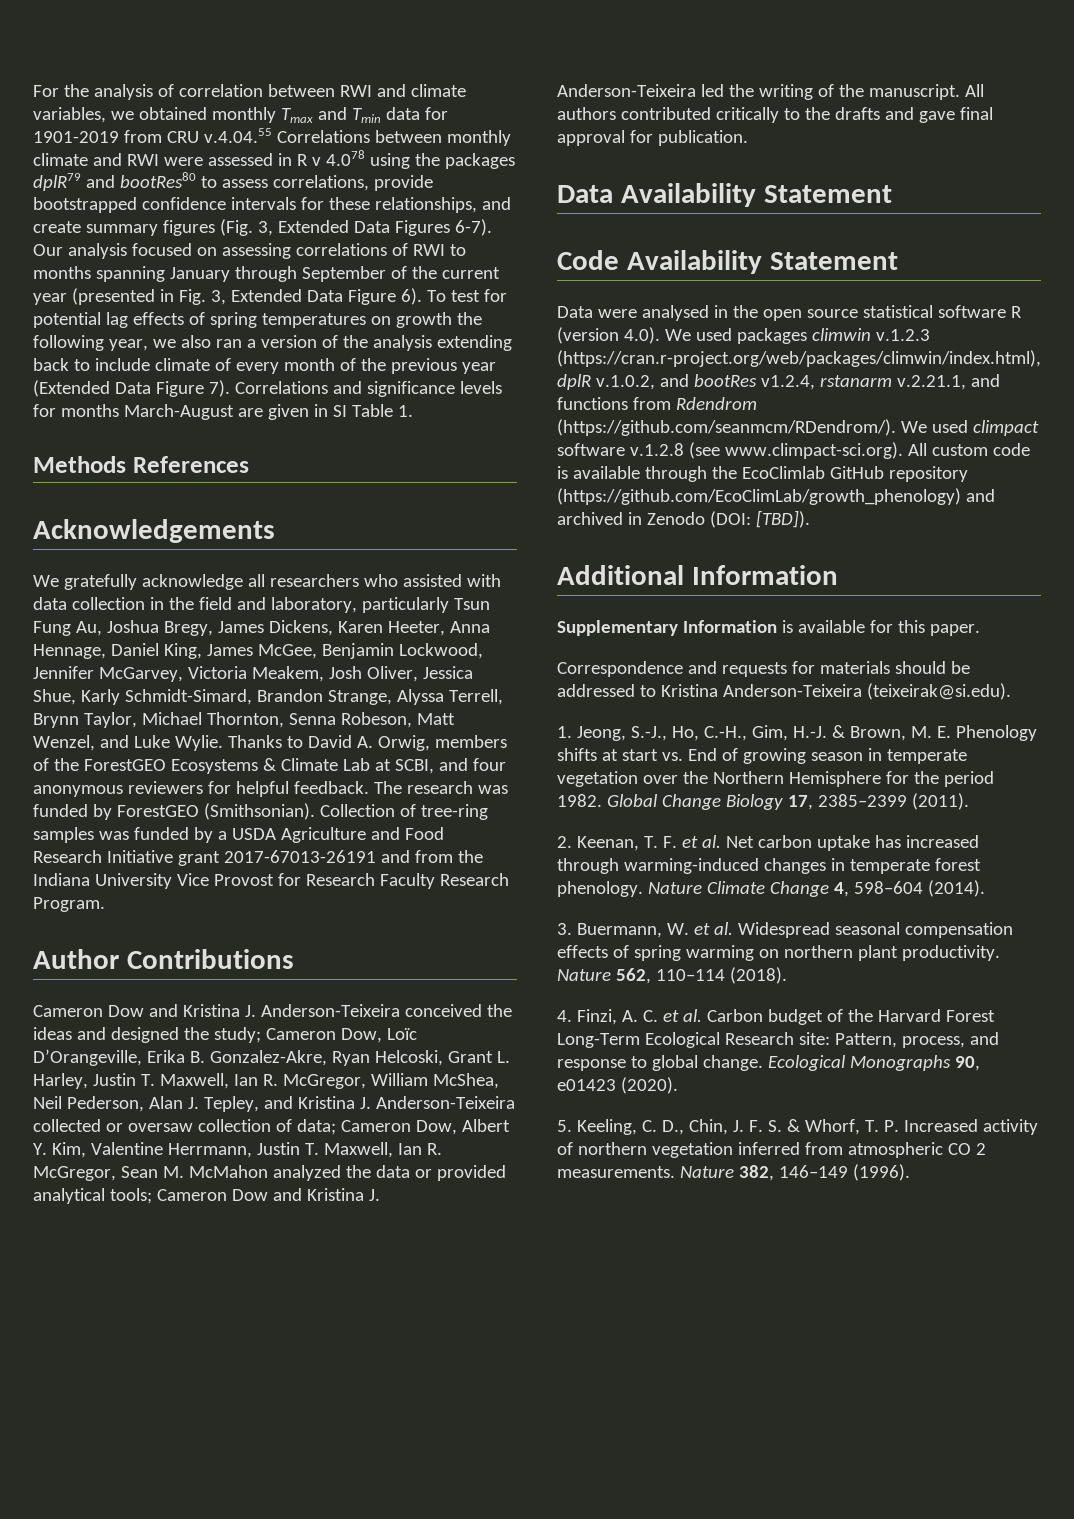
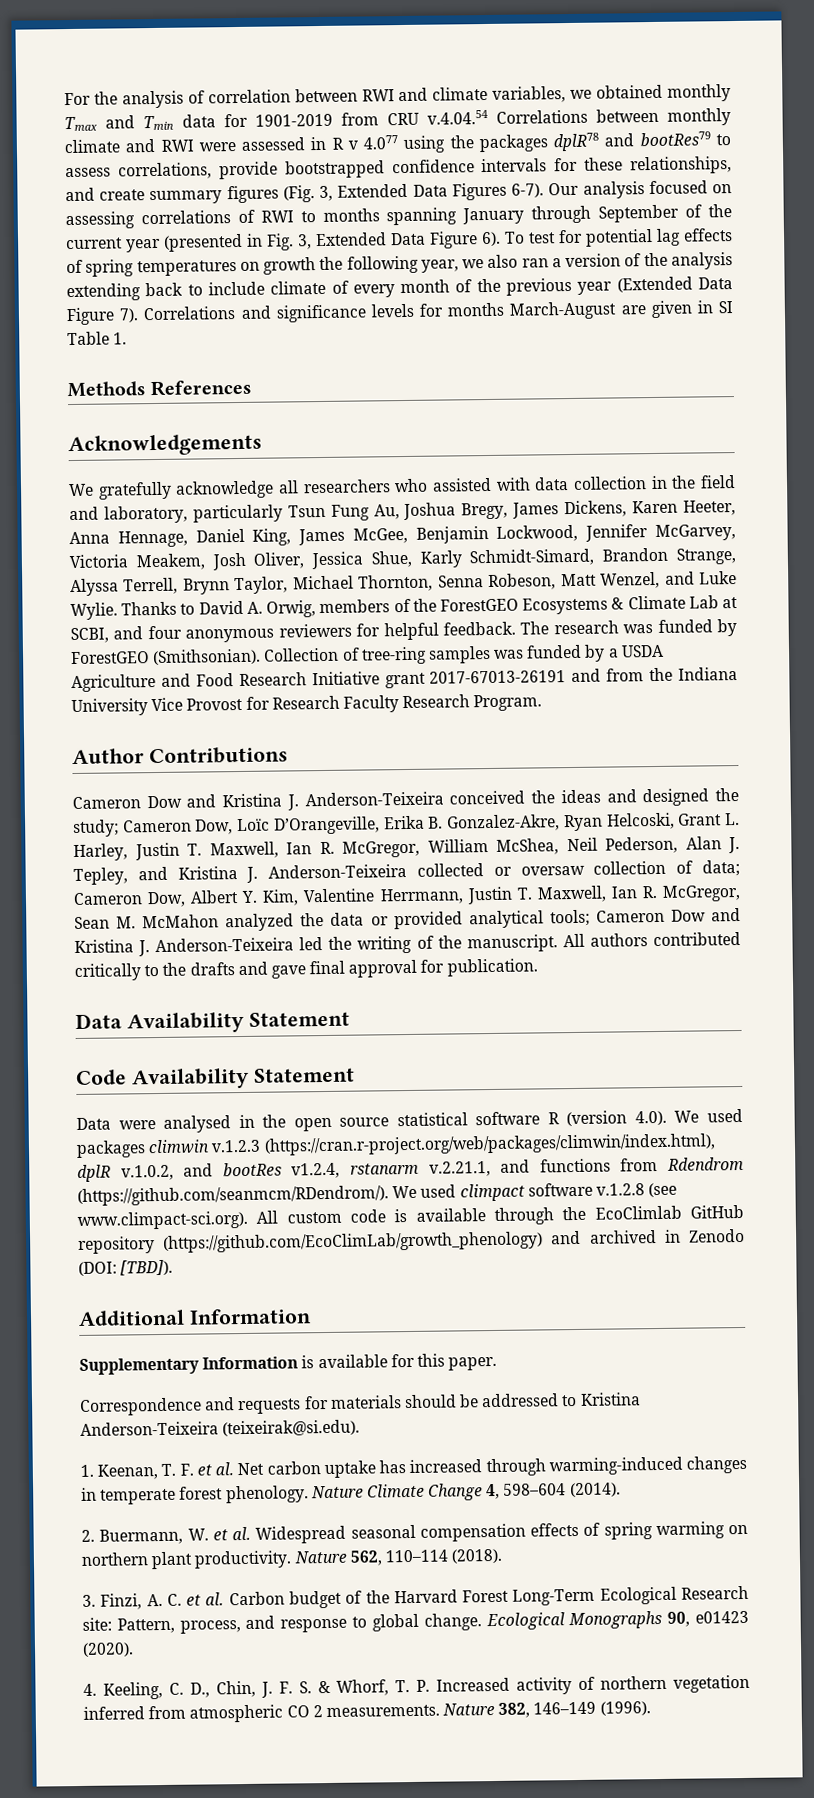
- For the analysis of correlation between RWI and climate variables, we obtained monthly Tmax and Tmin data for 1901-2019 from CRU v.4.04.55 Correlations between monthly climate and RWI were assessed in R v 4.078 using the packages dplR79 and bootRes80 to assess correlations, provide bootstrapped confidence intervals for these relationships, and create summary figures (Fig. 3, Extended Data Figures 6-7).
+ For the analysis of correlation between RWI and climate variables, we obtained monthly Tmax and Tmin data for 1901-2019 from CRU v.4.04.54 Correlations between monthly climate and RWI were assessed in R v 4.077 using the packages dplR78 and bootRes79 to assess correlations, provide bootstrapped confidence intervals for these relationships, and create summary figures (Fig. 3, Extended Data Figures 6-7).
- 1. Jeong, S.-J., Ho, C.-H., Gim, H.-J. & Brown, M. E. Phenology shifts at start vs. End of growing season in temperate vegetation over the Northern Hemisphere for the period 1982. Global Change Biology 17, 2385–2399 (2011).
- 2. Keenan, T. F. et al. Net carbon uptake has increased through warming-induced changes in temperate forest phenology.
+ 1. Keenan, T. F. et al. Net carbon uptake has increased through warming-induced changes in temperate forest phenology.
- 3. Buermann, W. et al. Widespread seasonal compensation effects of spring warming on northern plant productivity.
+ 2. Buermann, W. et al. Widespread seasonal compensation effects of spring warming on northern plant productivity.
- 4. Finzi, A. C. et al. Carbon budget of the Harvard Forest Long-Term Ecological Research site: Pattern, process, and response to global change.
+ 3. Finzi, A. C. et al. Carbon budget of the Harvard Forest Long-Term Ecological Research site: Pattern, process, and response to global change.
- 5. Keeling, C. D., Chin, J. F. S. & Whorf, T. P. Increased activity of northern vegetation inferred from atmospheric CO 2 measurements.
+ 4. Keeling, C. D., Chin, J. F. S. & Whorf, T. P. Increased activity of northern vegetation inferred from atmospheric CO 2 measurements.

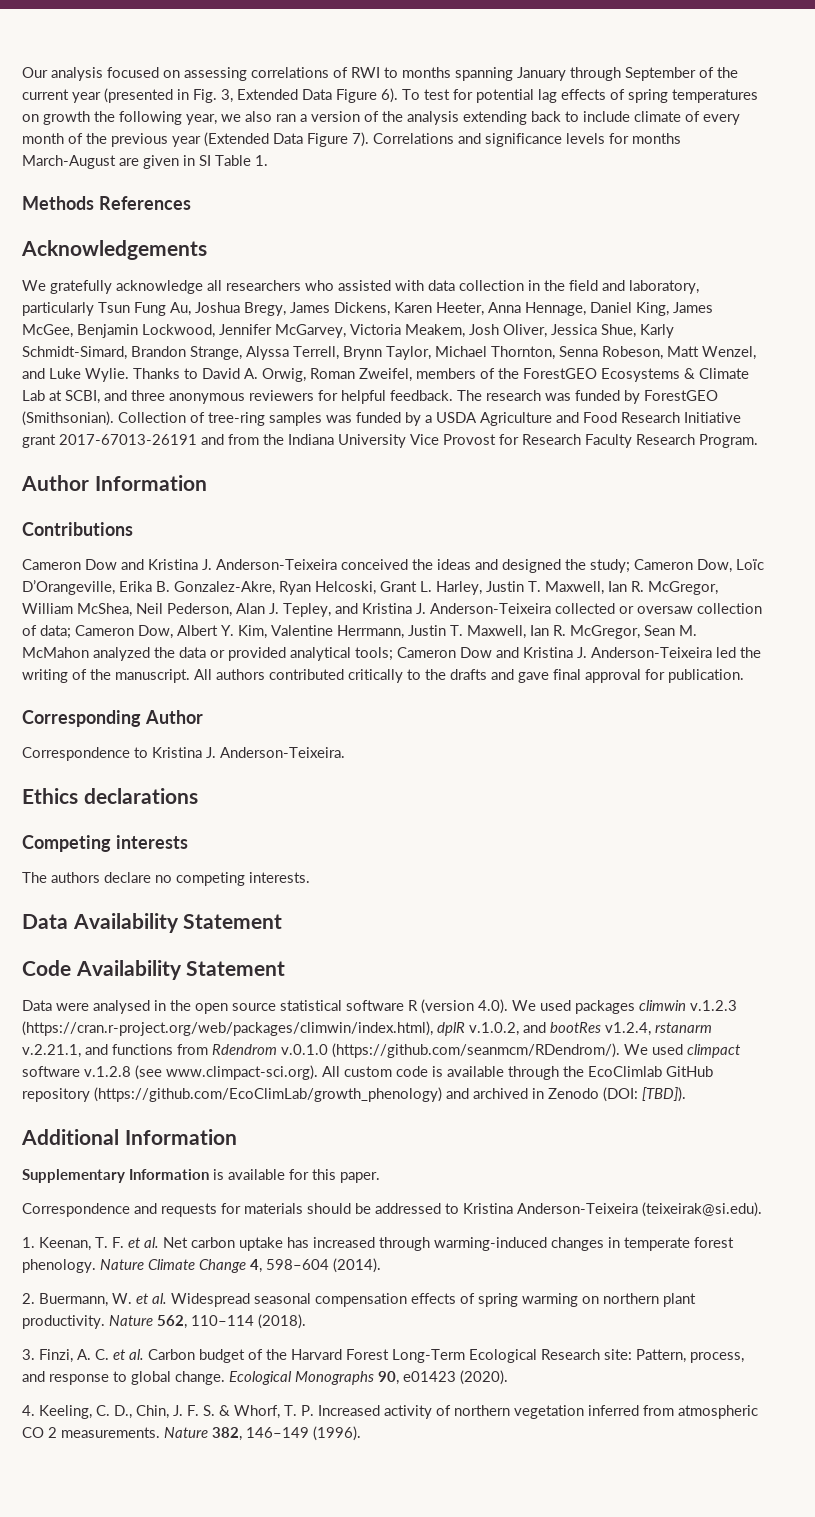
- For the analysis of correlation between RWI and climate variables, we obtained monthly Tmax and Tmin data for 1901-2019 from CRU v.4.04.54 Correlations between monthly climate and RWI were assessed in R v 4.077 using the packages dplR78 and bootRes79 to assess correlations, provide bootstrapped confidence intervals for these relationships, and create summary figures (Fig. 3, Extended Data Figures 6-7).
- Thanks to David A. Orwig, members of the ForestGEO Ecosystems & Climate Lab at SCBI, and four anonymous reviewers for helpful feedback.
+ Thanks to David A. Orwig, Roman Zweifel, members of the ForestGEO Ecosystems & Climate Lab at SCBI, and three anonymous reviewers for helpful feedback.
- Author Contributions
+ Author Information
+ Contributions
+ Corresponding Author
+ Correspondence to Kristina J. Anderson-Teixeira.
+ Ethics declarations
+ Competing interests
+ The authors declare no competing interests.
- Data were analysed in the open source statistical software R (version 4.0). We used packages climwin v.1.2.3 (https://cran.r-project.org/web/packages/climwin/index.html), dplR v.1.0.2, and bootRes v1.2.4, rstanarm v.2.21.1, and functions from Rdendrom (https://github.com/seanmcm/RDendrom/). We used climpact software v.1.2.8 (see www.climpact-sci.org). All custom code is available through the EcoClimlab GitHub repository (https://github.com/EcoClimLab/growth_phenology) and archived in Zenodo (DOI: [TBD]).
+ Data were analysed in the open source statistical software R (version 4.0). We used packages climwin v.1.2.3 (https://cran.r-project.org/web/packages/climwin/index.html), dplR v.1.0.2, and bootRes v1.2.4, rstanarm v.2.21.1, and functions from Rdendrom v.0.1.0 (https://github.com/seanmcm/RDendrom/). We used climpact software v.1.2.8 (see www.climpact-sci.org). All custom code is available through the EcoClimlab GitHub repository (https://github.com/EcoClimLab/growth_phenology) and archived in Zenodo (DOI: [TBD]).

